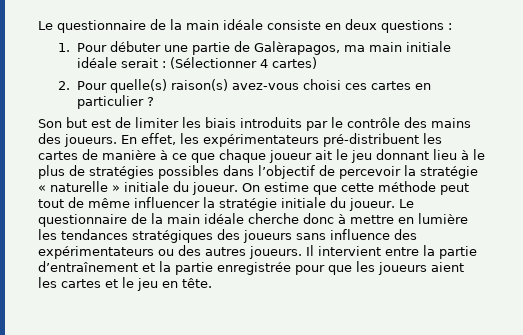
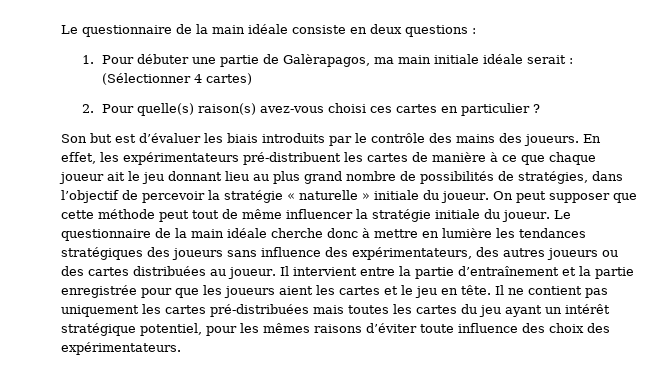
- Son but est de limiter les biais introduits par le contrôle des mains des joueurs.
+ Son but est d’évaluer les biais introduits par le contrôle des mains des joueurs.
- En effet, les expérimentateurs pré-distribuent les cartes de manière à ce que chaque joueur ait le jeu donnant lieu à le plus de stratégies possibles dans l’objectif de percevoir la stratégie « naturelle » initiale du joueur.
+ En effet, les expérimentateurs pré-distribuent les cartes de manière à ce que chaque joueur ait le jeu donnant lieu au plus grand nombre de possibilités de stratégies, dans l’objectif de percevoir la stratégie « naturelle » initiale du joueur.
- On estime que cette méthode peut tout de même influencer la stratégie initiale du joueur.
+ On peut supposer que cette méthode peut tout de même influencer la stratégie initiale du joueur.
- Le questionnaire de la main idéale cherche donc à mettre en lumière les tendances stratégiques des joueurs sans influence des expérimentateurs ou des autres joueurs.
+ Le questionnaire de la main idéale cherche donc à mettre en lumière les tendances stratégiques des joueurs sans influence des expérimentateurs, des autres joueurs ou des cartes distribuées au joueur.
+ Il ne contient pas uniquement les cartes pré-distribuées mais toutes les cartes du jeu ayant un intérêt stratégique potentiel, pour les mêmes raisons d’éviter toute influence des choix des expérimentateurs.

